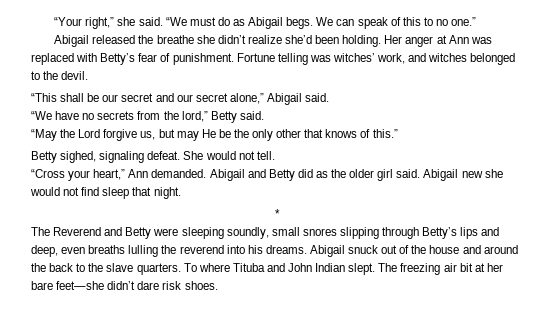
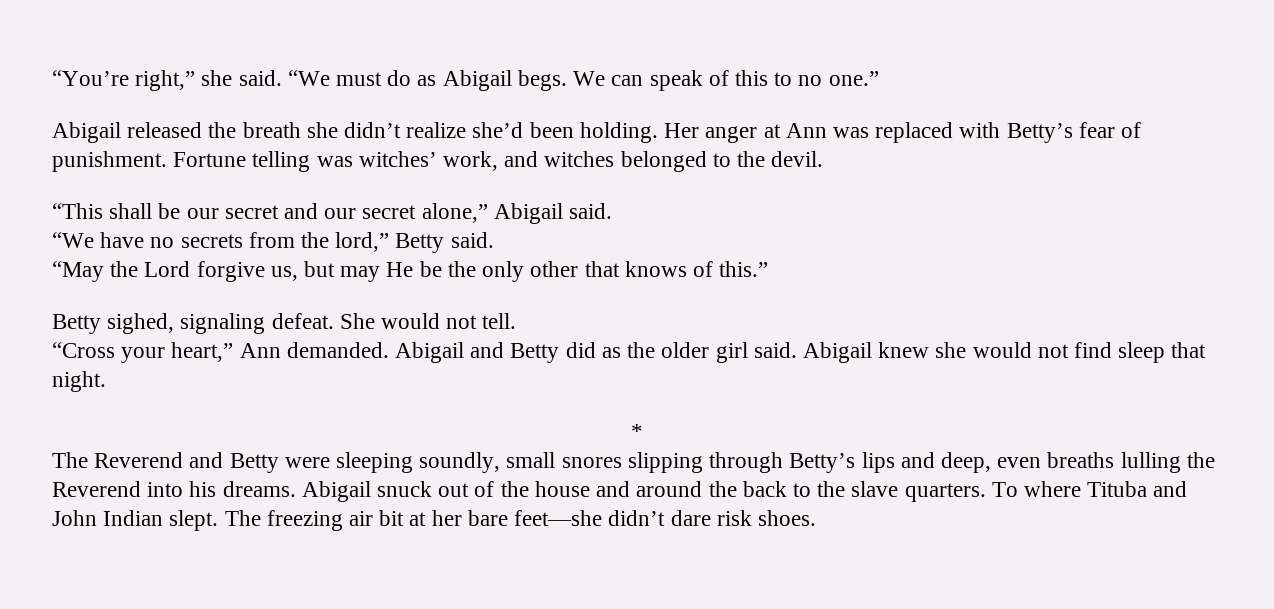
- “Your right,” she said.
+ “You’re right,” she said.
- Abigail released the breathe she didn’t realize she’d been holding.
+ Abigail released the breath she didn’t realize she’d been holding.
- Abigail new she would not find sleep that night.
+ Abigail knew she would not find sleep that night.
- The Reverend and Betty were sleeping soundly, small snores slipping through Betty’s lips and deep, even breaths lulling the reverend into his dreams.
+ The Reverend and Betty were sleeping soundly, small snores slipping through Betty’s lips and deep, even breaths lulling the Reverend into his dreams.

